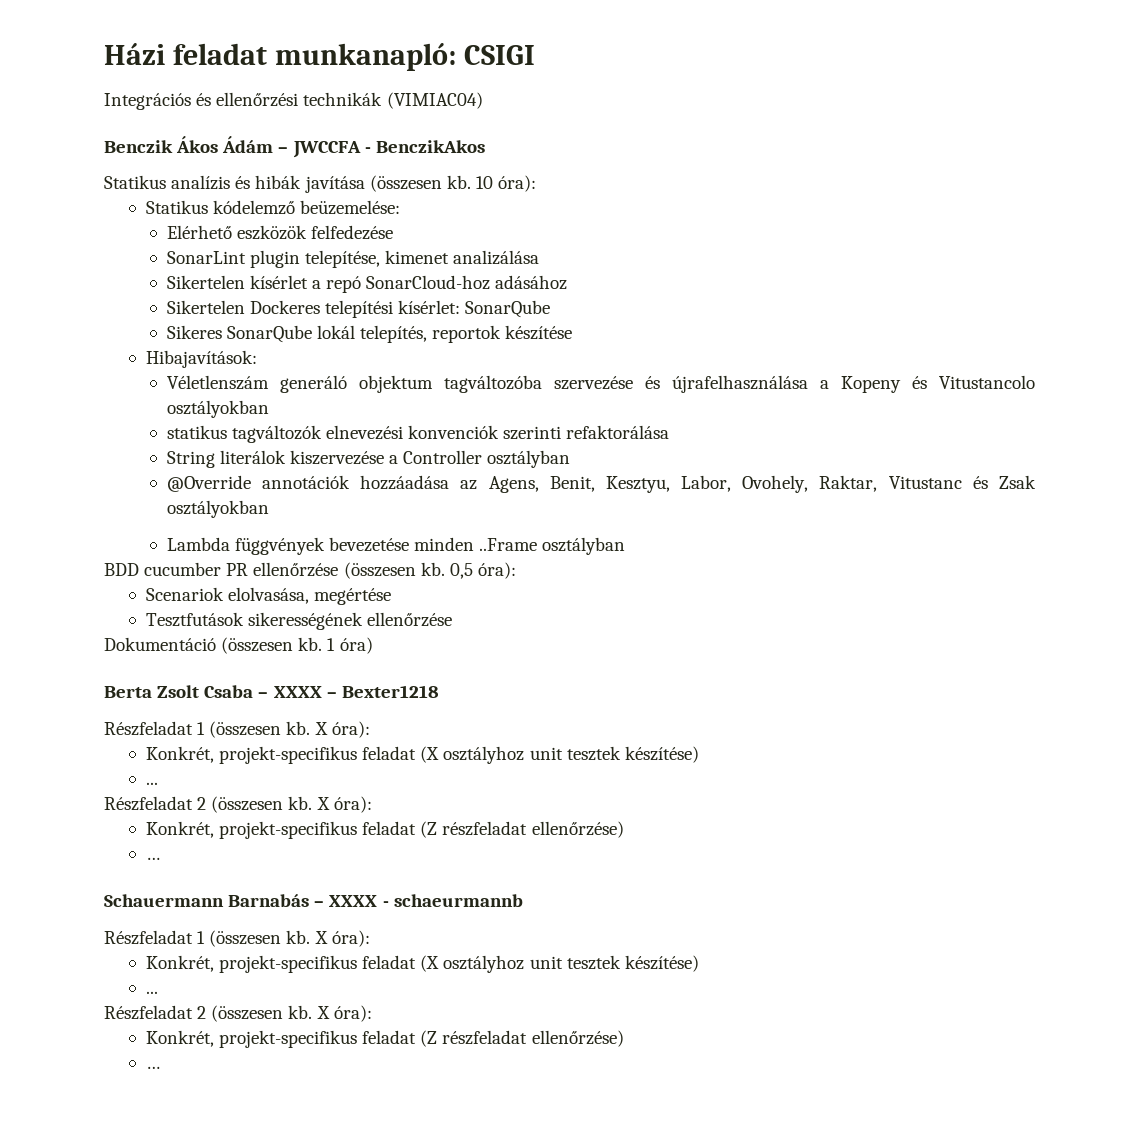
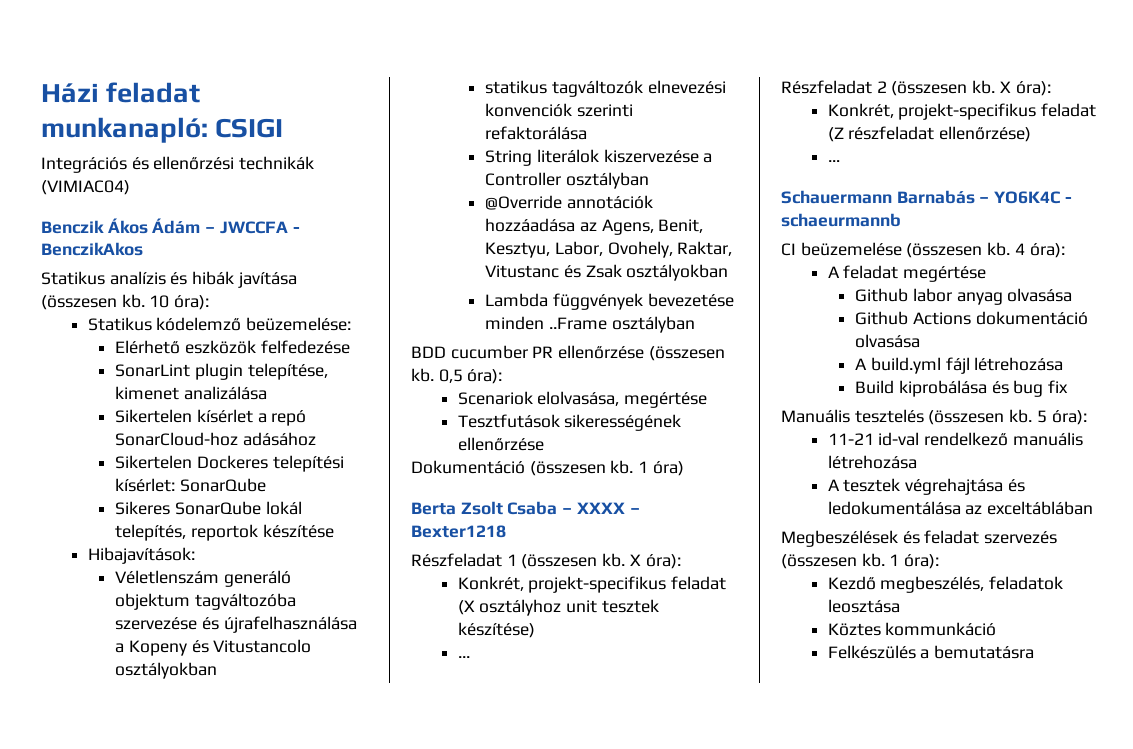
- Schauermann Barnabás – XXXX - schaeurmannb
- Részfeladat 1 (összesen kb. X óra):
- Konkrét, projekt-specifikus feladat (X osztályhoz unit tesztek készítése)
- ...
- Részfeladat 2 (összesen kb. X óra):
- Konkrét, projekt-specifikus feladat (Z részfeladat ellenőrzése)
- …
+ Schauermann Barnabás – YO6K4C - schaeurmannb
+ CI beüzemelése (összesen kb. 4 óra):
+ A feladat megértése
+ Github labor anyag olvasása
+ Github Actions dokumentáció olvasása
+ A build.yml fájl létrehozása
+ Build kiprobálása és bug fix
+ Manuális tesztelés (összesen kb. 5 óra):
+ 11-21 id-val rendelkező manuális létrehozása
+ A tesztek végrehajtása és ledokumentálása az exceltáblában
+ Megbeszélések és feladat szervezés (összesen kb. 1 óra):
+ Kezdő megbeszélés, feladatok leosztása
+ Köztes kommunkáció
+ Felkészülés a bemutatásra

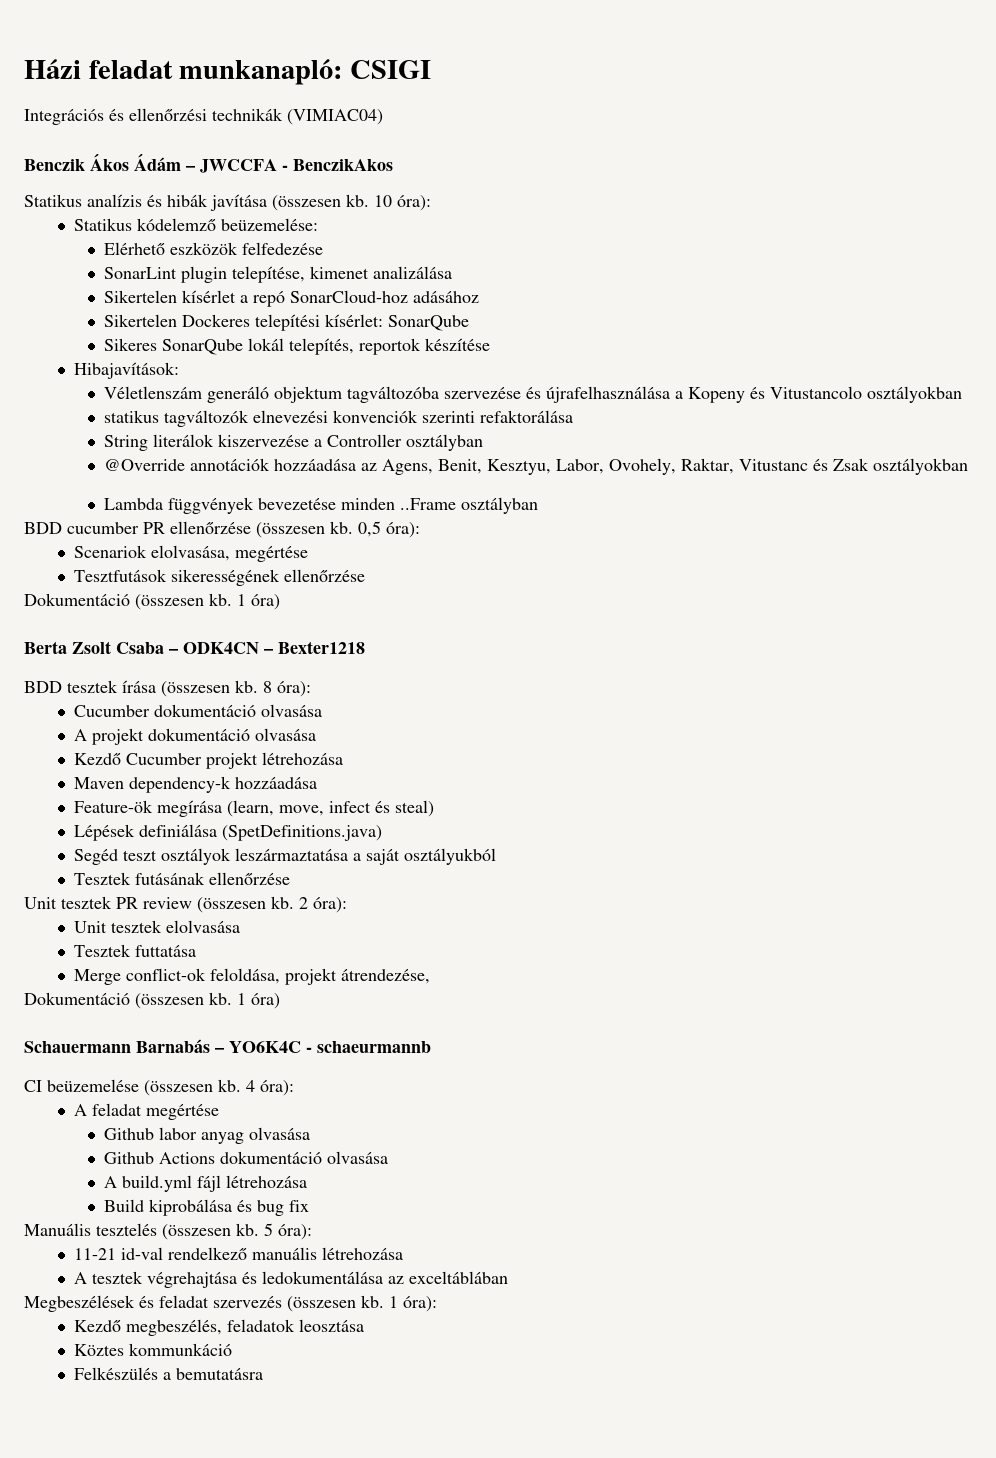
- Berta Zsolt Csaba – XXXX – Bexter1218
+ Berta Zsolt Csaba – ODK4CN – Bexter1218
- Részfeladat 1 (összesen kb. X óra):
- Konkrét, projekt-specifikus feladat (X osztályhoz unit tesztek készítése)
- ...
- Részfeladat 2 (összesen kb. X óra):
- Konkrét, projekt-specifikus feladat (Z részfeladat ellenőrzése)
- …
+ BDD tesztek írása (összesen kb. 8 óra):
+ Cucumber dokumentáció olvasása
+ A projekt dokumentáció olvasása
+ Kezdő Cucumber projekt létrehozása
+ Maven dependency-k hozzáadása
+ Feature-ök megírása (learn, move, infect és steal)
+ Lépések definiálása (SpetDefinitions.java)
+ Segéd teszt osztályok leszármaztatása a saját osztályukból
+ Tesztek futásának ellenőrzése
+ Unit tesztek PR review (összesen kb. 2 óra):
+ Unit tesztek elolvasása
+ Tesztek futtatása
+ Merge conflict-ok feloldása, projekt átrendezése,
+ Dokumentáció (összesen kb. 1 óra)

